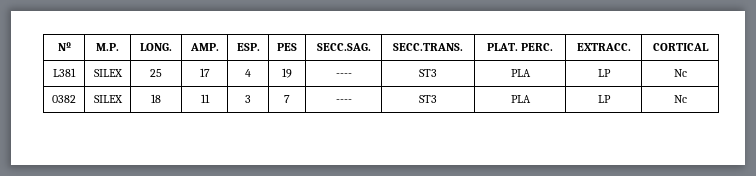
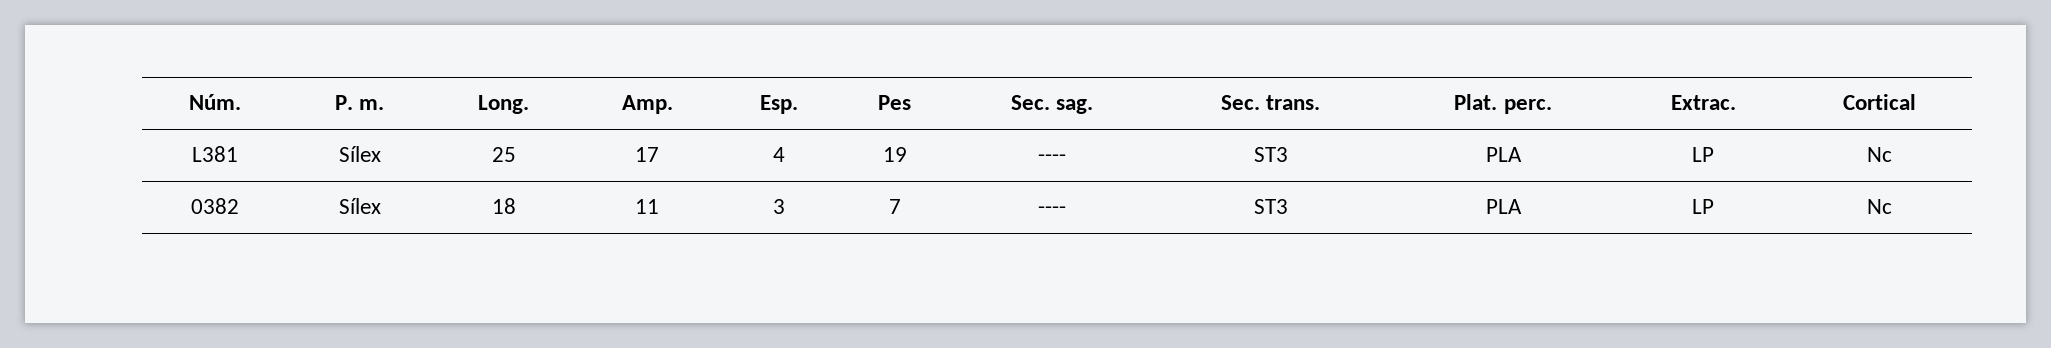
- Nº | M.P. | LONG. | AMP. | ESP. | PES | SECC.SAG. | SECC.TRANS. | PLAT. PERC. | EXTRACC. | CORTICAL
+ Núm. | P. m. | Long. | Amp. | Esp. | Pes | Sec. sag. | Sec. trans. | Plat. perc. | Extrac. | Cortical
- L381 | SILEX | 25 | 17 | 4 | 19 | ---- | ST3 | PLA | LP | Nc
+ L381 | Sílex | 25 | 17 | 4 | 19 | ---- | ST3 | PLA | LP | Nc
- 0382 | SILEX | 18 | 11 | 3 | 7 | ---- | ST3 | PLA | LP | Nc
+ 0382 | Sílex | 18 | 11 | 3 | 7 | ---- | ST3 | PLA | LP | Nc

